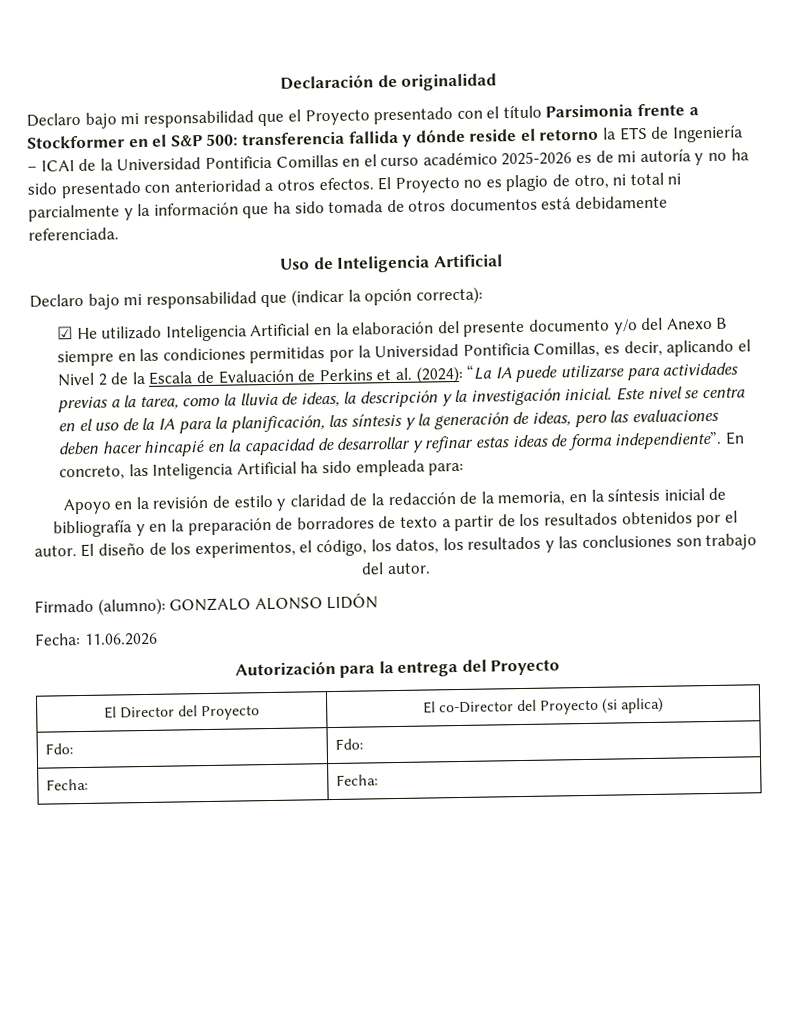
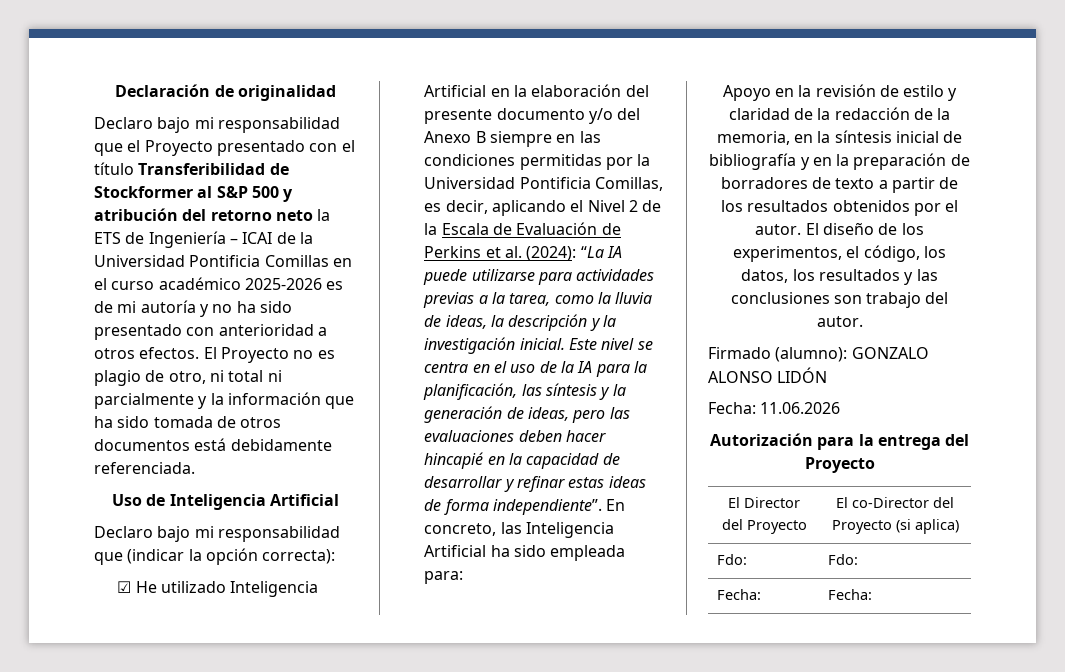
- Declaro bajo mi responsabilidad que el Proyecto presentado con el título Parsimonia frente a Stockformer en el S&P 500: transferencia fallida y dónde reside el retorno la ETS de Ingeniería – ICAI de la Universidad Pontificia Comillas en el curso académico 2025-2026 es de mi autoría y no ha sido presentado con anterioridad a otros efectos.
+ Declaro bajo mi responsabilidad que el Proyecto presentado con el título Transferibilidad de Stockformer al S&P 500 y atribución del retorno neto la ETS de Ingeniería – ICAI de la Universidad Pontificia Comillas en el curso académico 2025-2026 es de mi autoría y no ha sido presentado con anterioridad a otros efectos.

